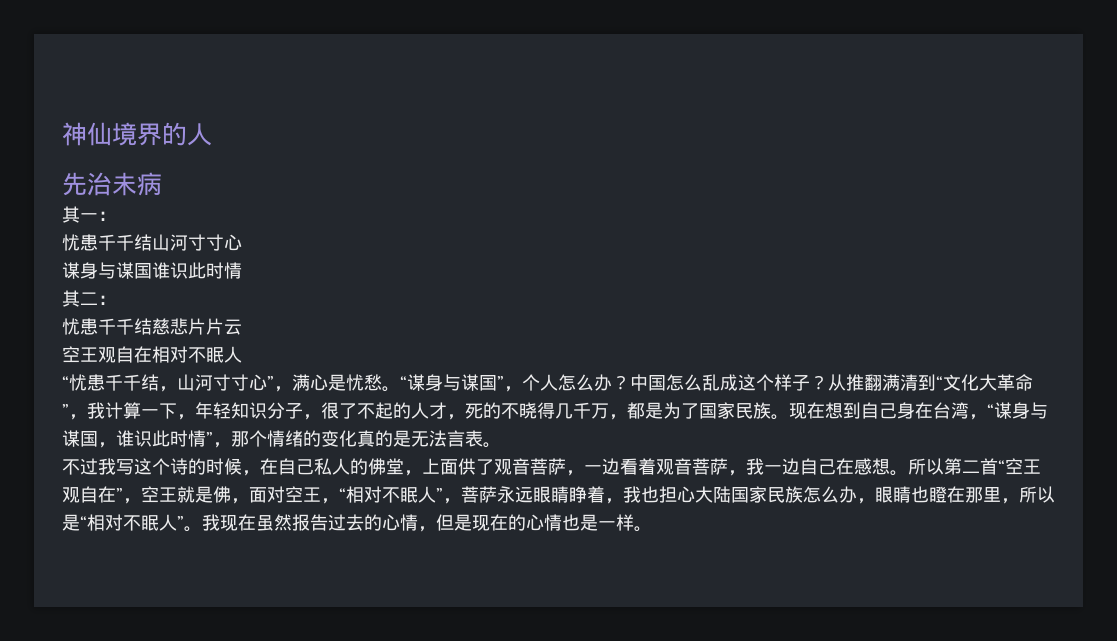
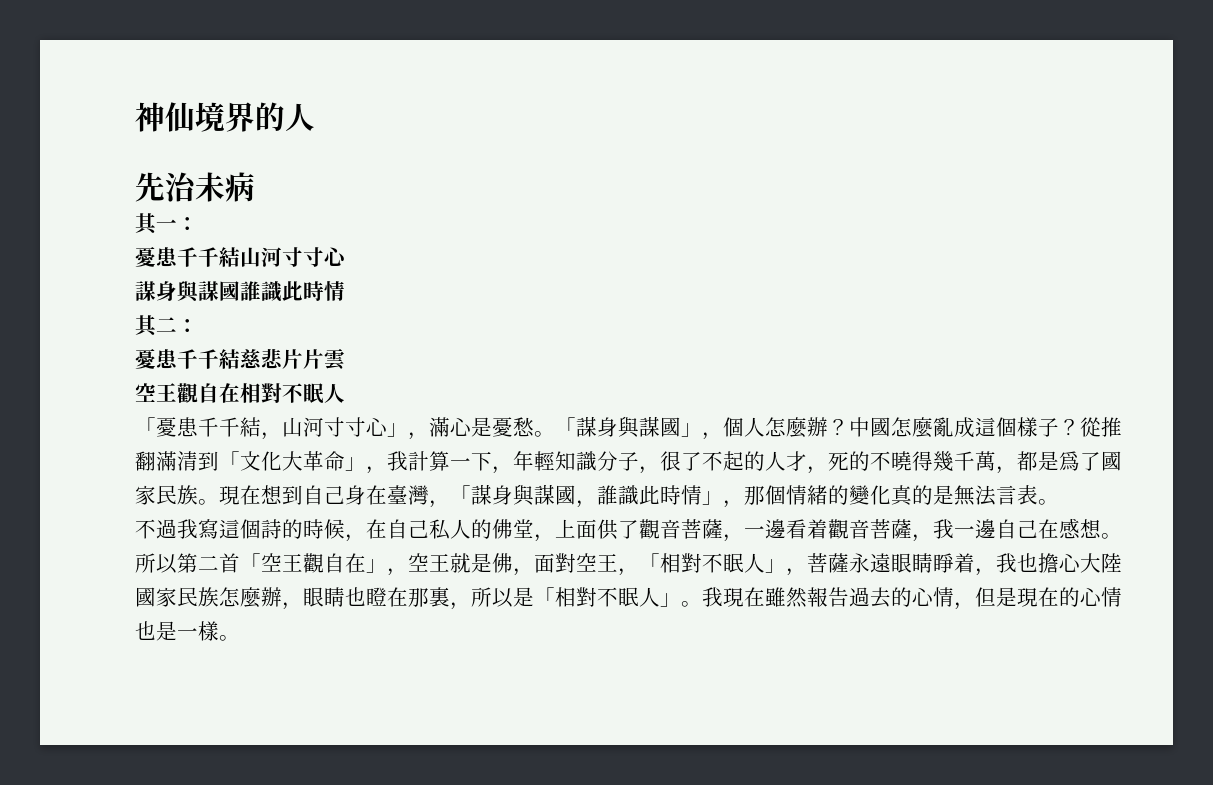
- 忧患千千结山河寸寸心
+ 憂患千千結山河寸寸心
- 谋身与谋国谁识此时情
+ 謀身與謀國誰識此時情
- 忧患千千结慈悲片片云
- 空王观自在相对不眠人
+ 憂患千千結慈悲片片雲
+ 空王觀自在相對不眠人
- “忧患千千结，山河寸寸心”，满心是忧愁。“谋身与谋国”，个人怎么办？中国怎么乱成这个样子？从推翻满清到“文化大革命”，我计算一下，年轻知识分子，很了不起的人才，死的不晓得几千万，都是为了国家民族。
+ 「憂患千千結，山河寸寸心」，滿心是憂愁。「謀身與謀國」，個人怎麼辦？中國怎麼亂成這個樣子？從推翻滿清到「文化大革命」，我計算一下，年輕知識分子，很了不起的人才，死的不曉得幾千萬，都是爲了國家民族。
- 现在想到自己身在台湾，“谋身与谋国，谁识此时情”，那个情绪的变化真的是无法言表。
+ 現在想到自己身在臺灣，「謀身與謀國，誰識此時情」，那個情緒的變化真的是無法言表。
- 不过我写这个诗的时候，在自己私人的佛堂，上面供了观音菩萨，一边看着观音菩萨，我一边自己在感想。
+ 不過我寫這個詩的時候，在自己私人的佛堂，上面供了觀音菩薩，一邊看着觀音菩薩，我一邊自己在感想。
- 所以第二首“空王观自在”，空王就是佛，面对空王，“相对不眠人”，菩萨永远眼睛睁着，我也担心大陆国家民族怎么办，眼睛也瞪在那里，所以是“相对不眠人”。我现在虽然报告过去的心情，但是现在的心情也是一样。
+ 所以第二首「空王觀自在」，空王就是佛，面對空王，「相對不眠人」，菩薩永遠眼睛睜着，我也擔心大陸國家民族怎麼辦，眼睛也瞪在那裏，所以是「相對不眠人」。我現在雖然報告過去的心情，但是現在的心情也是一樣。

